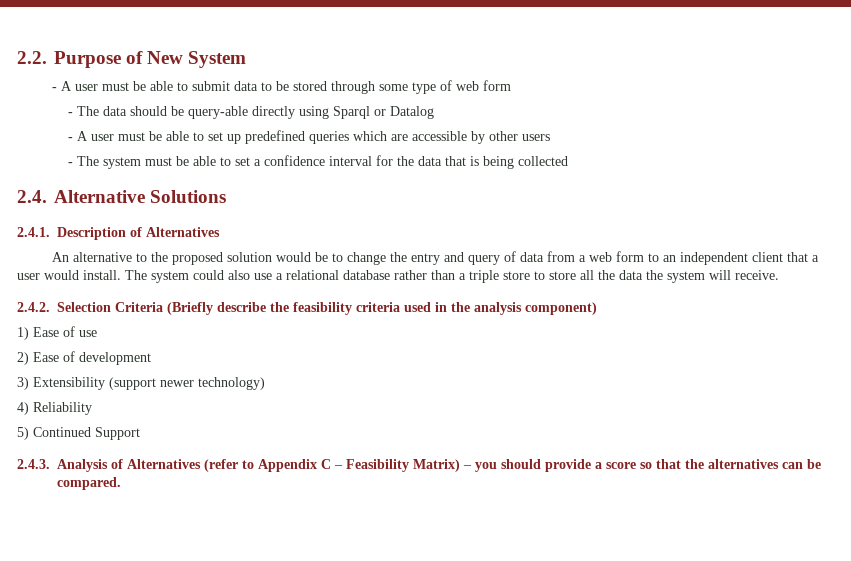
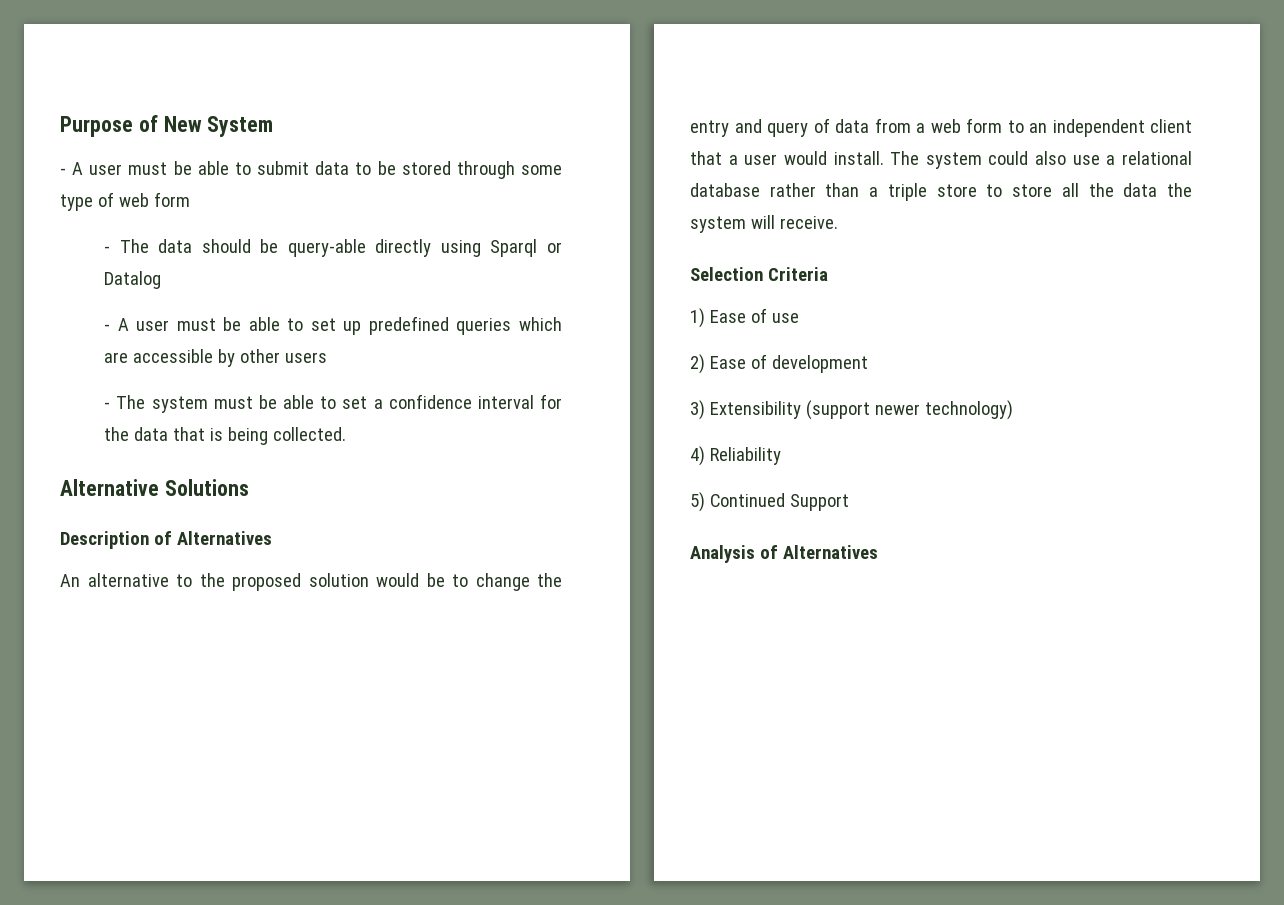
- 2.2. Purpose of New System
+ Purpose of New System
- - The system must be able to set a confidence interval for the data that is being collected
- 2.4. Alternative Solutions
+ - The system must be able to set a confidence interval for the data that is being collected.
+ Alternative Solutions
- 2.4.1. Description of Alternatives
+ Description of Alternatives
- 2.4.2. Selection Criteria (Briefly describe the feasibility criteria used in the analysis component)
+ Selection Criteria
- 2.4.3. Analysis of Alternatives (refer to Appendix C – Feasibility Matrix) – you should provide a score so that the alternatives can be compared.
+ Analysis of Alternatives

